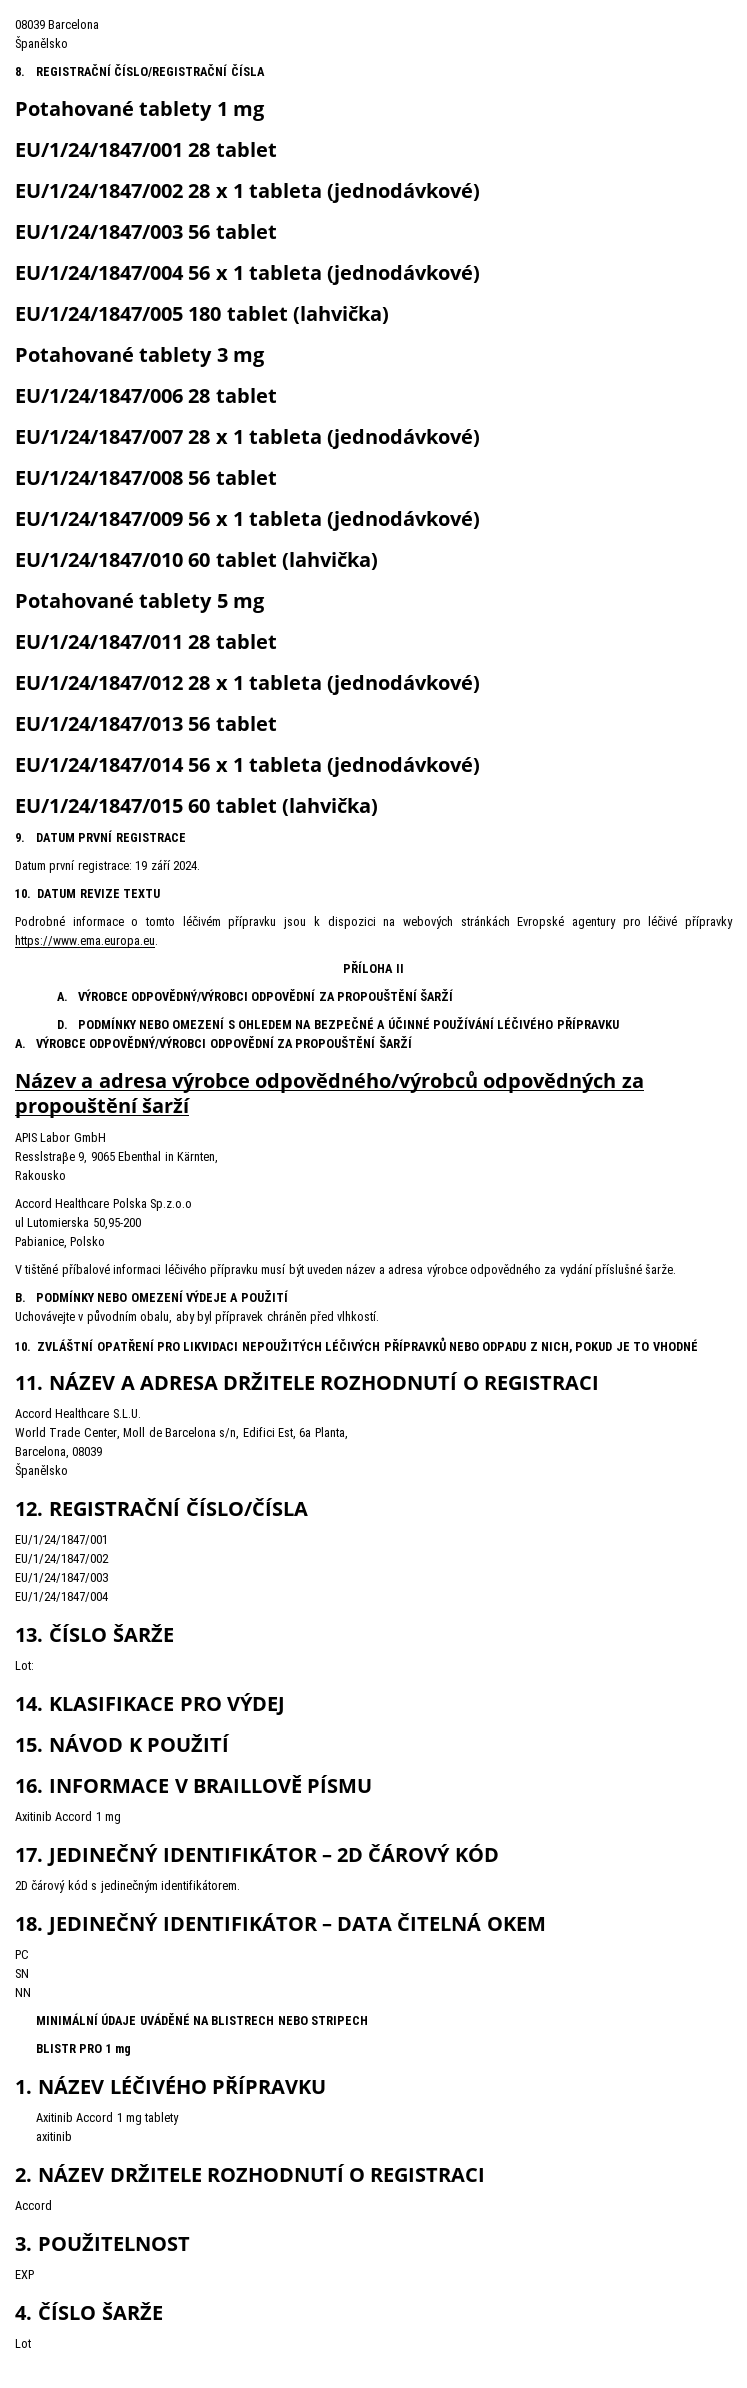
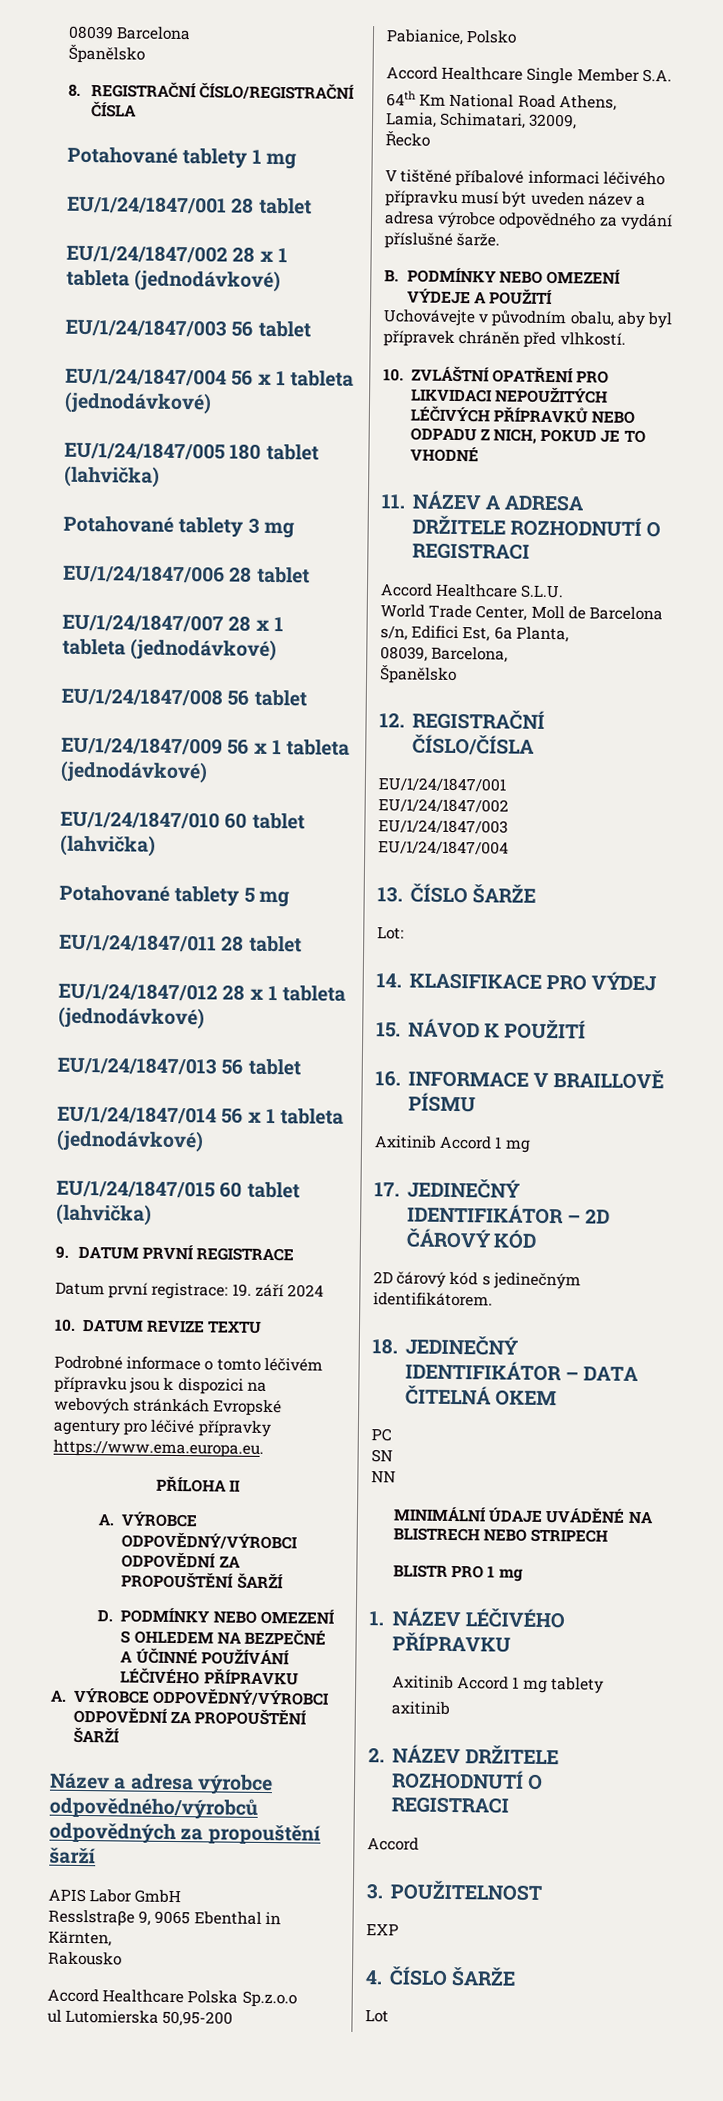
- Datum první registrace: 19 září 2024.
+ Datum první registrace: 19. září 2024
+ Accord Healthcare Single Member S.A.
+ 64th Km National Road Athens,
+ Lamia, Schimatari, 32009,
+ Řecko
- Barcelona, 08039
+ 08039, Barcelona,

